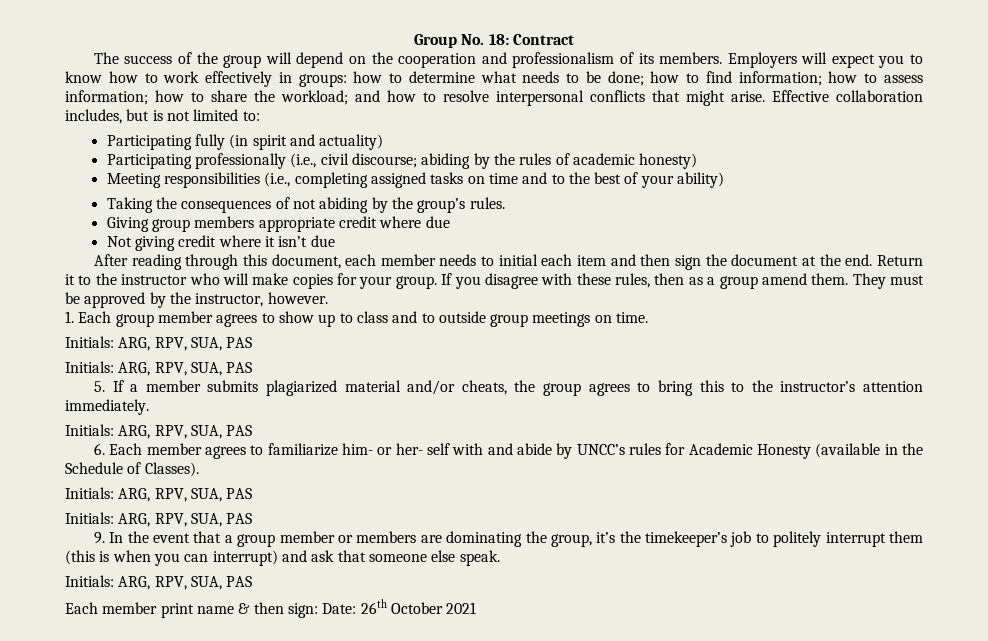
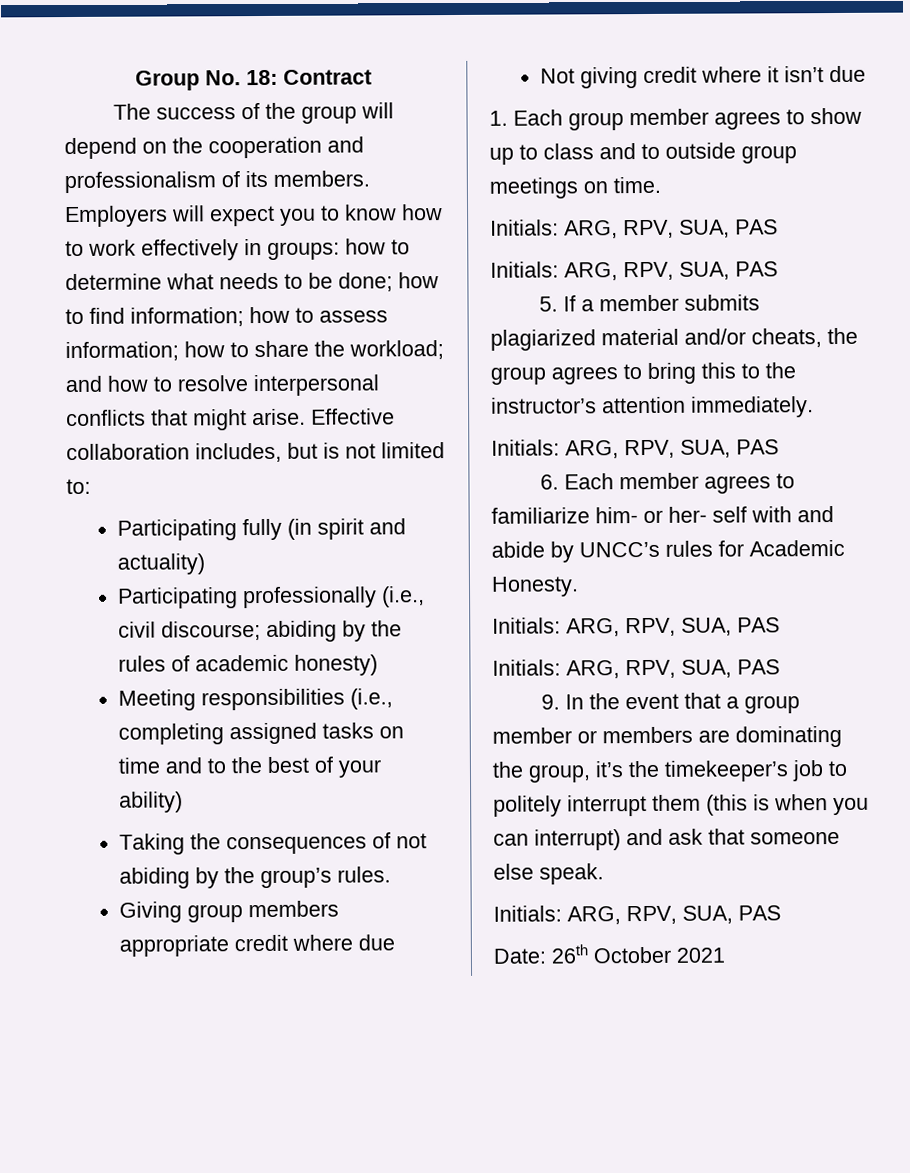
- After reading through this document, each member needs to initial each item and then sign the document at the end. Return it to the instructor who will make copies for your group. If you disagree with these rules, then as a group amend them. They must be approved by the instructor, however.
- 6. Each member agrees to familiarize him- or her- self with and abide by UNCC’s rules for Academic Honesty (available in the Schedule of Classes).
+ 6. Each member agrees to familiarize him- or her- self with and abide by UNCC’s rules for Academic Honesty.
- Each member print name & then sign: Date: 26th October 2021
+ Date: 26th October 2021

